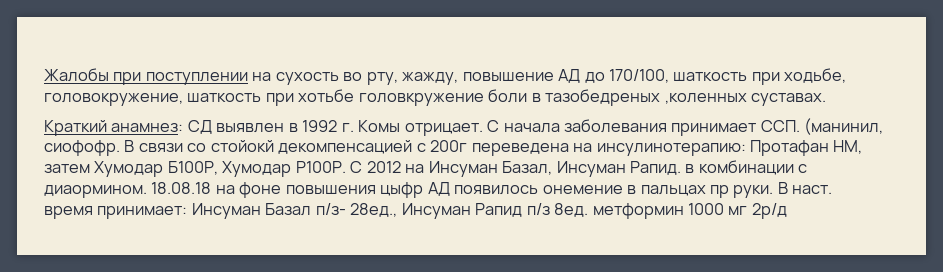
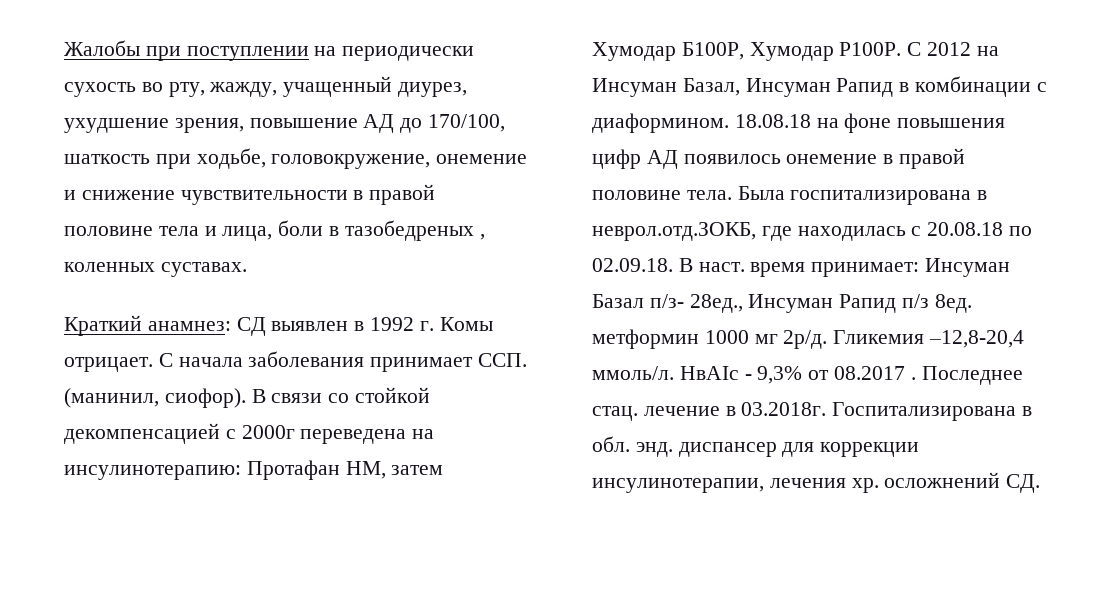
- Жалобы при поступлении на сухость во рту, жажду, повышение АД до 170/100, шаткость при ходьбе, головокружение, шаткость при хотьбе головкружение боли в тазобедреных ,коленных суставах.
+ Жалобы при поступлении на периодически сухость во рту, жажду, учащенный диурез, ухудшение зрения, повышение АД до 170/100, шаткость при ходьбе, головокружение, онемение и снижение чувствительности в правой половине тела и лица, боли в тазобедреных , коленных суставах.
- С начала заболевания принимает ССП. (манинил, сиофофр.
+ С начала заболевания принимает ССП. (манинил, сиофор).
- В связи со стойокй декомпенсацией с 200г переведена на инсулинотерапию: Протафан НМ, затем Хумодар Б100Р, Хумодар Р100Р.
+ В связи со стойкой декомпенсацией с 2000г переведена на инсулинотерапию: Протафан НМ, затем Хумодар Б100Р, Хумодар Р100Р.
- С 2012 на Инсуман Базал, Инсуман Рапид. в комбинации с диаормином.
+ С 2012 на Инсуман Базал, Инсуман Рапид в комбинации с диаформином.
- 18.08.18 на фоне повышения цыфр АД появилось онемение в пальцах пр руки. В наст. время принимает: Инсуман Базал п/з- 28ед., Инсуман Рапид п/з 8ед. метформин 1000 мг 2р/д
+ 18.08.18 на фоне повышения цифр АД появилось онемение в правой половине тела. Была госпитализирована в неврол.отд.ЗОКБ, где находилась с 20.08.18 по 02.09.18. В наст. время принимает: Инсуман Базал п/з- 28ед., Инсуман Рапид п/з 8ед. метформин 1000 мг 2р/д. Гликемия –12,8-20,4 ммоль/л. НвАIс - 9,3% от 08.2017 . Последнее стац. лечение в 03.2018г. Госпитализирована в обл. энд. диспансер для коррекции инсулинотерапии, лечения хр. осложнений СД.

